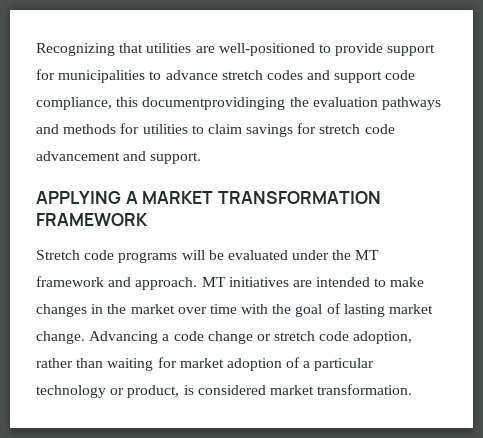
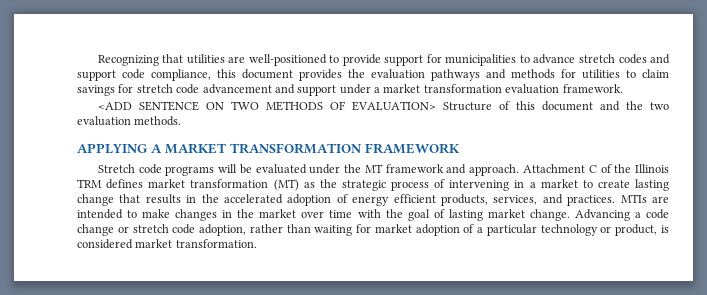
- Recognizing that utilities are well-positioned to provide support for municipalities to advance stretch codes and support code compliance, this documentprovidinging the evaluation pathways and methods for utilities to claim savings for stretch code advancement and support.
+ Recognizing that utilities are well-positioned to provide support for municipalities to advance stretch codes and support code compliance, this document provides the evaluation pathways and methods for utilities to claim savings for stretch code advancement and support under a market transformation evaluation framework.
+ <ADD SENTENCE ON TWO METHODS OF EVALUATION> Structure of this document and the two evaluation methods.
- MT initiatives are intended to make changes in the market over time with the goal of lasting market change.
+ Attachment C of the Illinois TRM defines market transformation (MT) as the strategic process of intervening in a market to create lasting change that results in the accelerated adoption of energy efficient products, services, and practices. MTIs are intended to make changes in the market over time with the goal of lasting market change.

